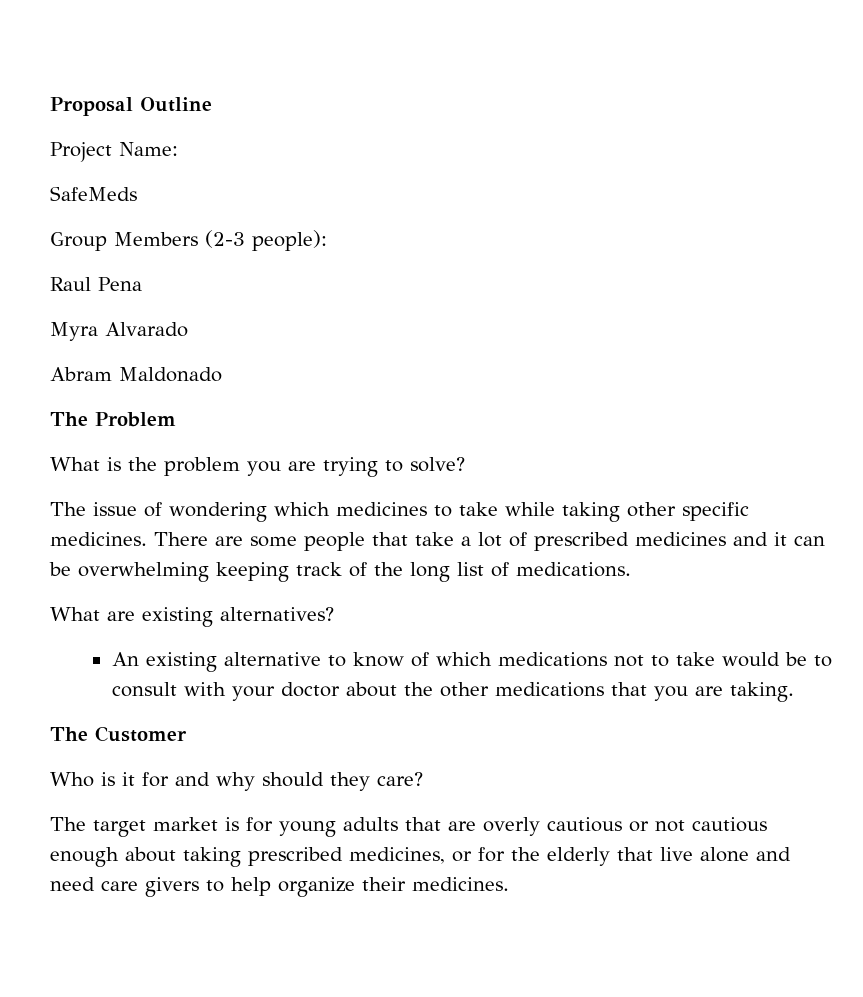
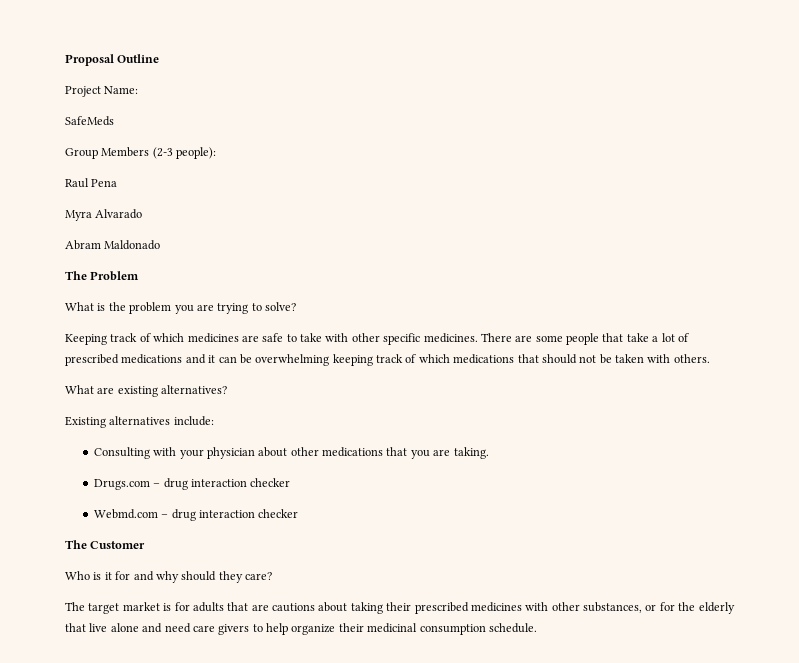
- The issue of wondering which medicines to take while taking other specific medicines.
+ Keeping track of which medicines are safe to take with other specific medicines.
- There are some people that take a lot of prescribed medicines and it can be overwhelming keeping track of the long list of medications.
+ There are some people that take a lot of prescribed medications and it can be overwhelming keeping track of which medications that should not be taken with others.
  What are existing alternatives?
- An existing alternative to know of which medications not to take would be to consult with your doctor about the other medications that you are taking.
+ Existing alternatives include:
+ Consulting with your physician about other medications that you are taking.
+ Drugs.com – drug interaction checker
+ Webmd.com – drug interaction checker
- The target market is for young adults that are overly cautious or not cautious enough about taking prescribed medicines, or for the elderly that live alone and need care givers to help organize their medicines.
+ The target market is for adults that are cautions about taking their prescribed medicines with other substances, or for the elderly that live alone and need care givers to help organize their medicinal consumption schedule.

